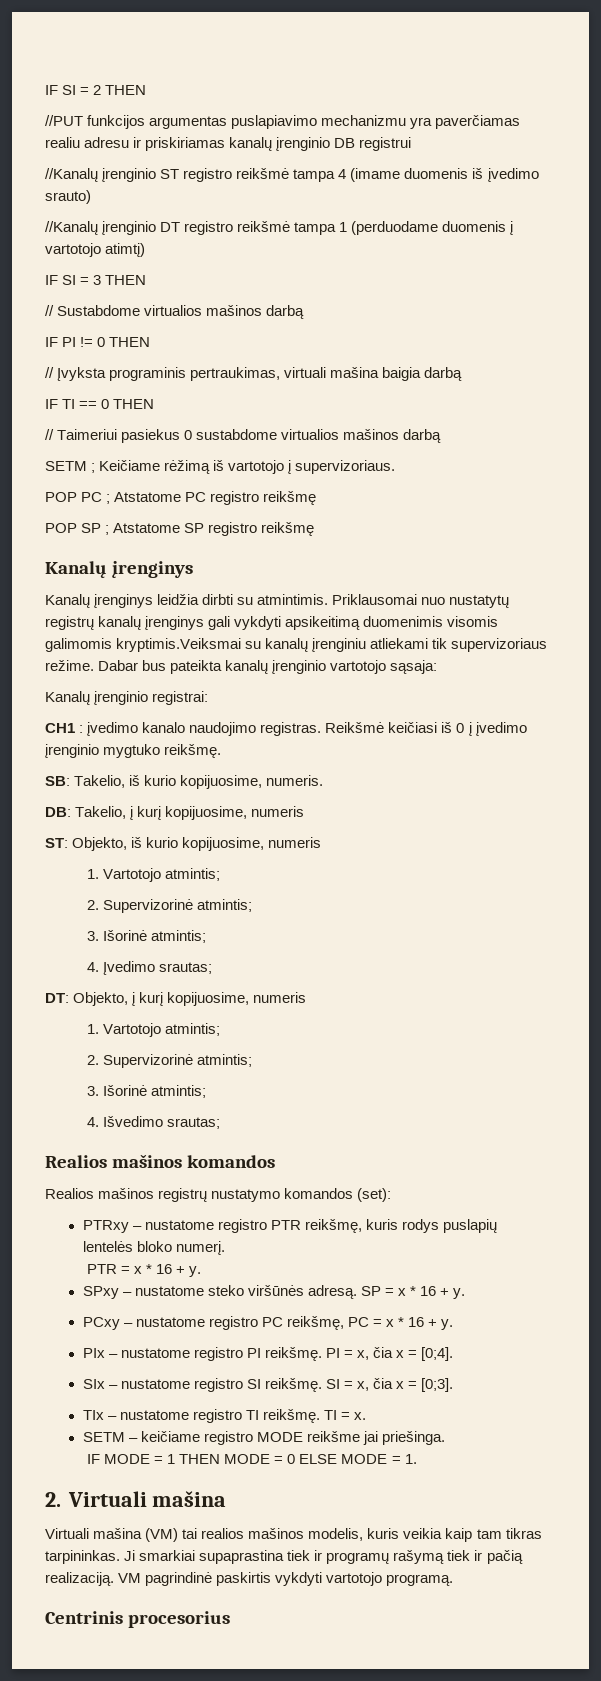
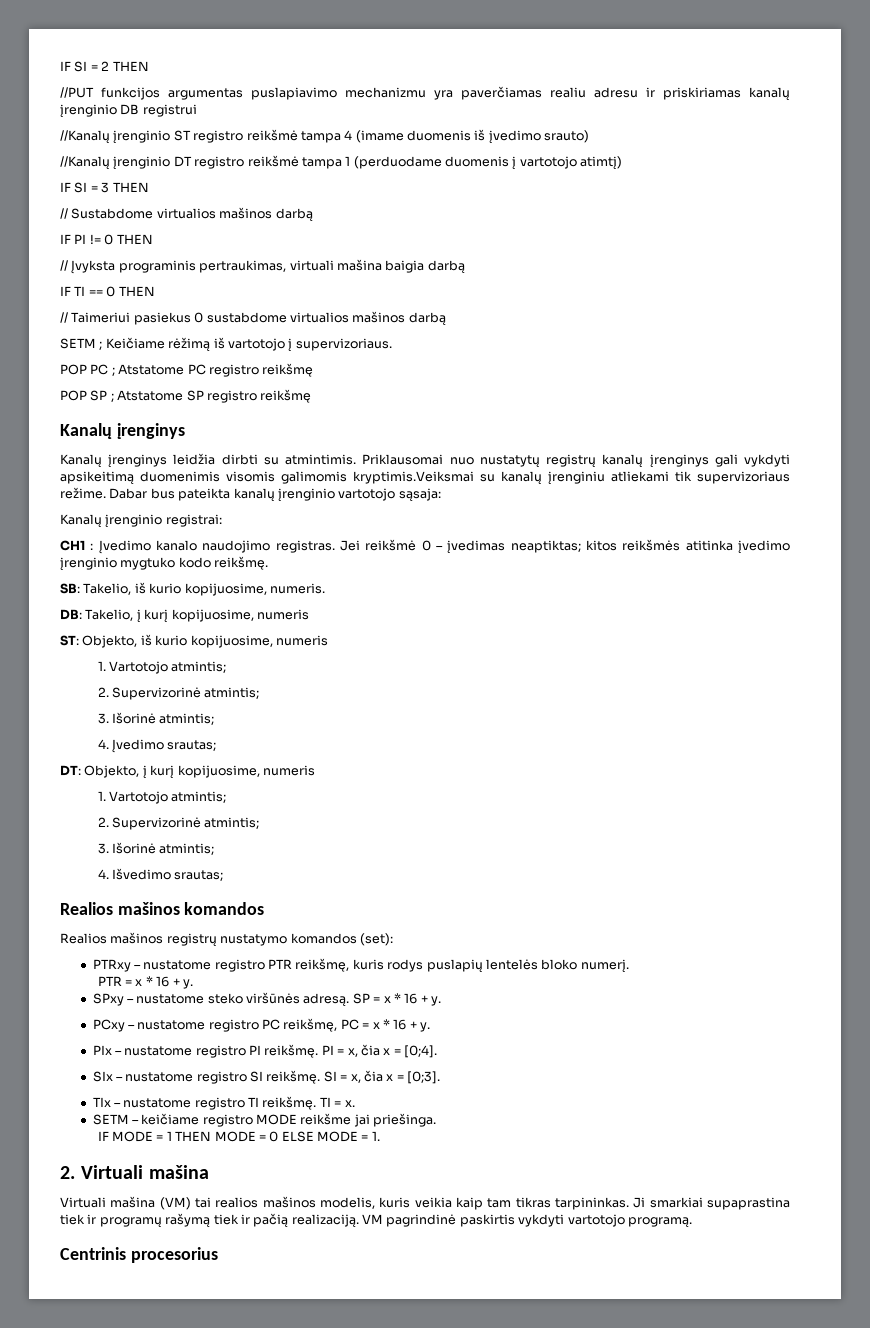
- CH1 : įvedimo kanalo naudojimo registras.
+ CH1 : Įvedimo kanalo naudojimo registras.
- Reikšmė keičiasi iš 0 į įvedimo įrenginio mygtuko reikšmę.
+ Jei reikšmė 0 – įvedimas neaptiktas; kitos reikšmės atitinka įvedimo įrenginio mygtuko kodo reikšmę.

